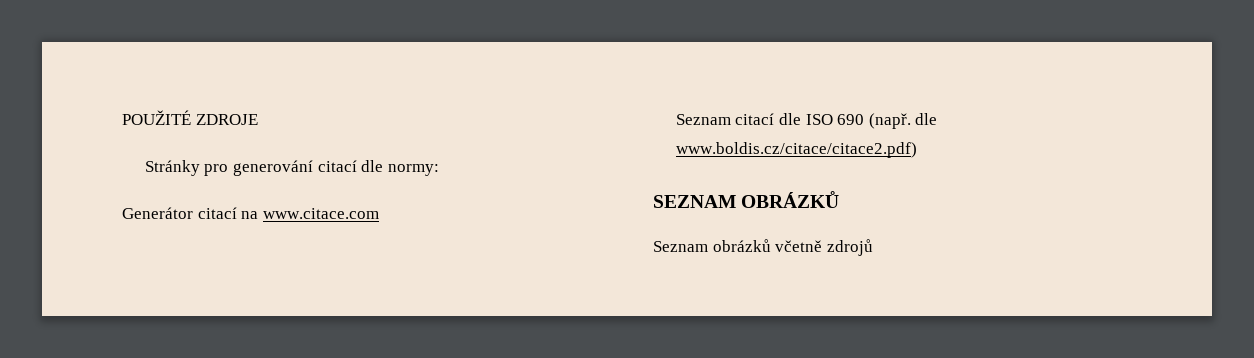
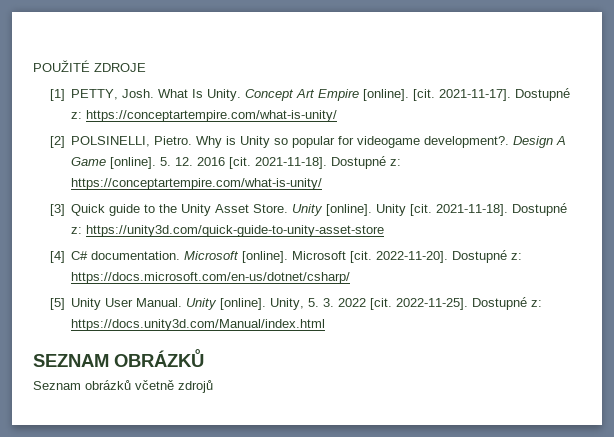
- Stránky pro generování citací dle normy:
- Generátor citací na www.citace.com
- Seznam citací dle ISO 690 (např. dle www.boldis.cz/citace/citace2.pdf)
+ [1] PETTY, Josh. What Is Unity. Concept Art Empire [online]. [cit. 2021-11-17]. Dostupné z: https://conceptartempire.com/what-is-unity/
+ [2] POLSINELLI, Pietro. Why is Unity so popular for videogame development?. Design A Game [online]. 5. 12. 2016 [cit. 2021-11-18]. Dostupné z: https://conceptartempire.com/what-is-unity/
+ [3] Quick guide to the Unity Asset Store. Unity [online]. Unity [cit. 2021-11-18]. Dostupné z: https://unity3d.com/quick-guide-to-unity-asset-store
+ [4] C# documentation. Microsoft [online]. Microsoft [cit. 2022-11-20]. Dostupné z: https://docs.microsoft.com/en-us/dotnet/csharp/
+ [5] Unity User Manual. Unity [online]. Unity, 5. 3. 2022 [cit. 2022-11-25]. Dostupné z: https://docs.unity3d.com/Manual/index.html

